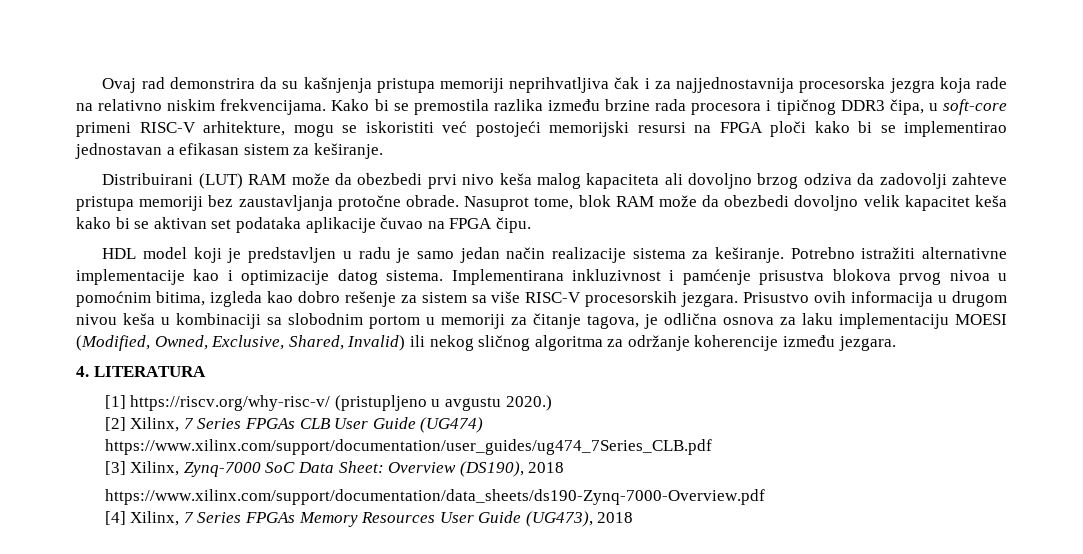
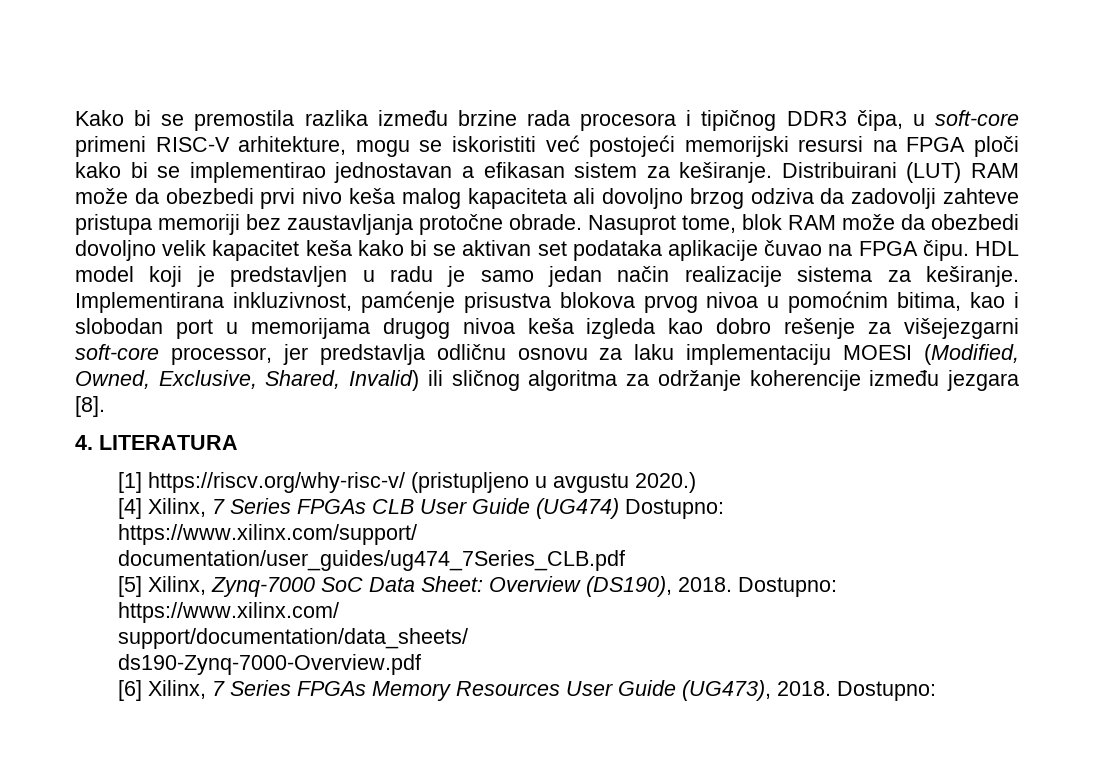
- Ovaj rad demonstrira da su kašnjenja pristupa memoriji neprihvatljiva čak i za najjednostavnija procesorska jezgra koja rade na relativno niskim frekvencijama. Kako bi se premostila razlika između brzine rada procesora i tipičnog DDR3 čipa, u soft-core primeni RISC-V arhitekture, mogu se iskoristiti već postojeći memorijski resursi na FPGA ploči kako bi se implementirao jednostavan a efikasan sistem za keširanje.
- Distribuirani (LUT) RAM može da obezbedi prvi nivo keša malog kapaciteta ali dovoljno brzog odziva da zadovolji zahteve pristupa memoriji bez zaustavljanja protočne obrade.
+ Kako bi se premostila razlika između brzine rada procesora i tipičnog DDR3 čipa, u soft-core primeni RISC-V arhitekture, mogu se iskoristiti već postojeći memorijski resursi na FPGA ploči kako bi se implementirao jednostavan a efikasan sistem za keširanje. Distribuirani (LUT) RAM može da obezbedi prvi nivo keša malog kapaciteta ali dovoljno brzog odziva da zadovolji zahteve pristupa memoriji bez zaustavljanja protočne obrade.
- Nasuprot tome, blok RAM može da obezbedi dovoljno velik kapacitet keša kako bi se aktivan set podataka aplikacije čuvao na FPGA čipu.
- HDL model koji je predstavljen u radu je samo jedan način realizacije sistema za keširanje.
+ Nasuprot tome, blok RAM može da obezbedi dovoljno velik kapacitet keša kako bi se aktivan set podataka aplikacije čuvao na FPGA čipu. HDL model koji je predstavljen u radu je samo jedan način realizacije sistema za keširanje.
- Potrebno istražiti alternativne implementacije kao i optimizacije datog sistema. Implementirana inkluzivnost i pamćenje prisustva blokova prvog nivoa u pomoćnim bitima, izgleda kao dobro rešenje za sistem sa više RISC-V procesorskih jezgara. Prisustvo ovih informacija u drugom nivou keša u kombinaciji sa slobodnim portom u memoriji za čitanje tagova, je odlična osnova za laku implementaciju MOESI (Modified, Owned, Exclusive, Shared, Invalid) ili nekog sličnog algoritma za održanje koherencije između jezgara.
+ Implementirana inkluzivnost, pamćenje prisustva blokova prvog nivoa u pomoćnim bitima, kao i slobodan port u memorijama drugog nivoa keša izgleda kao dobro rešenje za višejezgarni soft-core processor, jer predstavlja odličnu osnovu za laku implementaciju MOESI (Modified, Owned, Exclusive, Shared, Invalid) ili sličnog algoritma za održanje koherencije između jezgara [8].
- [2] Xilinx, 7 Series FPGAs CLB User Guide (UG474) https://www.xilinx.com/support/documentation/user_guides/ug474_7Series_CLB.pdf
- [3] Xilinx, Zynq-7000 SoC Data Sheet: Overview (DS190), 2018
- https://www.xilinx.com/support/documentation/data_sheets/ds190-Zynq-7000-Overview.pdf
- [4] Xilinx, 7 Series FPGAs Memory Resources User Guide (UG473), 2018
+ [4] Xilinx, 7 Series FPGAs CLB User Guide (UG474) Dostupno: https://www.xilinx.com/support/
+ documentation/user_guides/ug474_7Series_CLB.pdf
+ [5] Xilinx, Zynq-7000 SoC Data Sheet: Overview (DS190), 2018. Dostupno: https://www.xilinx.com/
+ support/documentation/data_sheets/
+ ds190-Zynq-7000-Overview.pdf
+ [6] Xilinx, 7 Series FPGAs Memory Resources User Guide (UG473), 2018. Dostupno:

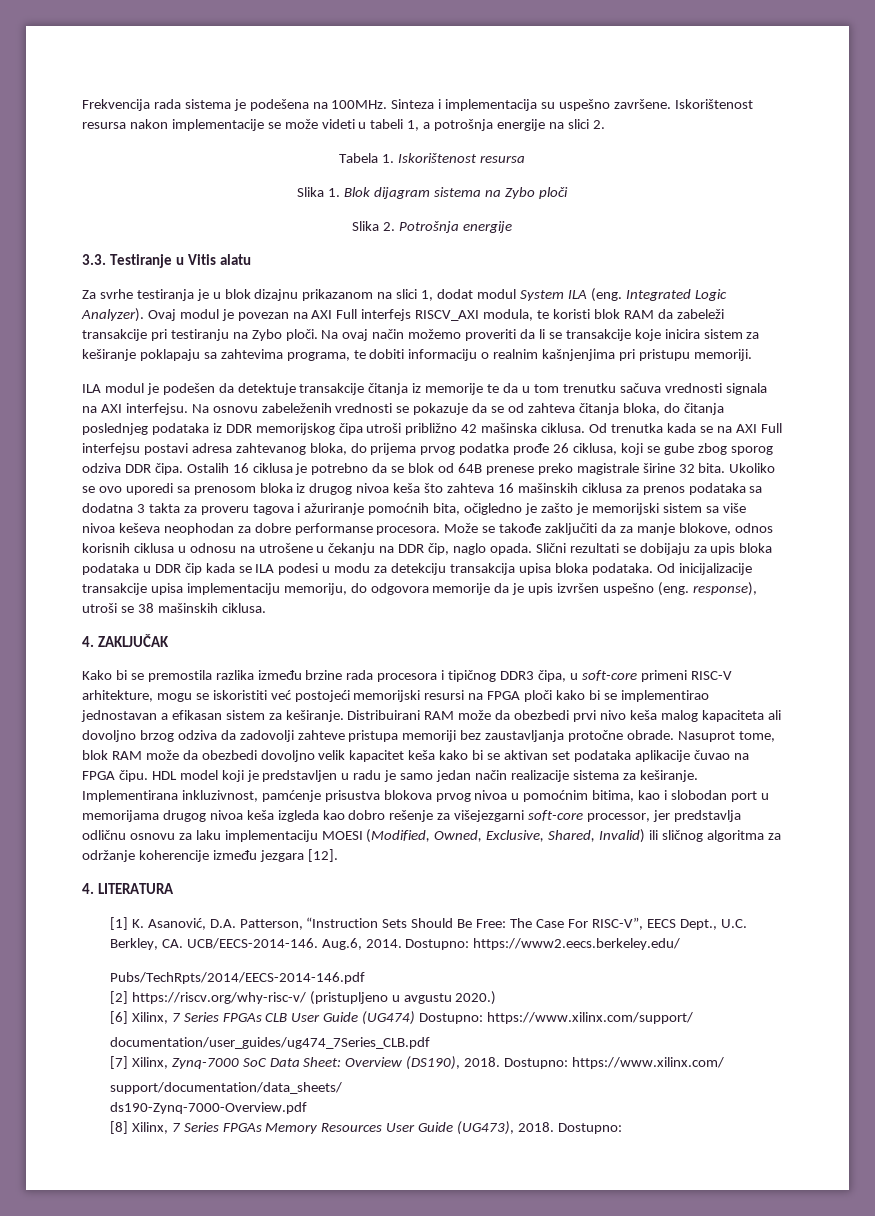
+ Frekvencija rada sistema je podešena na 100MHz. Sinteza i implementacija su uspešno završene. Iskorištenost resursa nakon implementacije se može videti u tabeli 1, a potrošnja energije na slici 2.
+ Tabela 1. Iskorištenost resursa
+ Slika 1. Blok dijagram sistema na Zybo ploči
+ Slika 2. Potrošnja energije
+ 3.3. Testiranje u Vitis alatu
+ Za svrhe testiranja je u blok dizajnu prikazanom na slici 1, dodat modul System ILA (eng. Integrated Logic Analyzer). Ovaj modul je povezan na AXI Full interfejs RISCV_AXI modula, te koristi blok RAM da zabeleži transakcije pri testiranju na Zybo ploči. Na ovaj način možemo proveriti da li se transakcije koje inicira sistem za keširanje poklapaju sa zahtevima programa, te dobiti informaciju o realnim kašnjenjima pri pristupu memoriji.
+ ILA modul je podešen da detektuje transakcije čitanja iz memorije te da u tom trenutku sačuva vrednosti signala na AXI interfejsu. Na osnovu zabeleženih vrednosti se pokazuje da se od zahteva čitanja bloka, do čitanja poslednjeg podataka iz DDR memorijskog čipa utroši približno 42 mašinska ciklusa. Od trenutka kada se na AXI Full interfejsu postavi adresa zahtevanog bloka, do prijema prvog podatka prođe 26 ciklusa, koji se gube zbog sporog odziva DDR čipa. Ostalih 16 ciklusa je potrebno da se blok od 64B prenese preko magistrale širine 32 bita. Ukoliko se ovo uporedi sa prenosom bloka iz drugog nivoa keša što zahteva 16 mašinskih ciklusa za prenos podataka sa dodatna 3 takta za proveru tagova i ažuriranje pomoćnih bita, očigledno je zašto je memorijski sistem sa više nivoa keševa neophodan za dobre performanse procesora. Može se takođe zaključiti da za manje blokove, odnos korisnih ciklusa u odnosu na utrošene u čekanju na DDR čip, naglo opada. Slični rezultati se dobijaju za upis bloka podataka u DDR čip kada se ILA podesi u modu za detekciju transakcija upisa bloka podataka. Od inicijalizacije transakcije upisa implementaciju memoriju, do odgovora memorije da je upis izvršen uspešno (eng. response), utroši se 38 mašinskih ciklusa.
+ 4. ZAKLJUČAK
- Distribuirani (LUT) RAM može da obezbedi prvi nivo keša malog kapaciteta ali dovoljno brzog odziva da zadovolji zahteve pristupa memoriji bez zaustavljanja protočne obrade.
+ Distribuirani RAM može da obezbedi prvi nivo keša malog kapaciteta ali dovoljno brzog odziva da zadovolji zahteve pristupa memoriji bez zaustavljanja protočne obrade.
- Implementirana inkluzivnost, pamćenje prisustva blokova prvog nivoa u pomoćnim bitima, kao i slobodan port u memorijama drugog nivoa keša izgleda kao dobro rešenje za višejezgarni soft-core processor, jer predstavlja odličnu osnovu za laku implementaciju MOESI (Modified, Owned, Exclusive, Shared, Invalid) ili sličnog algoritma za održanje koherencije između jezgara [8].
+ Implementirana inkluzivnost, pamćenje prisustva blokova prvog nivoa u pomoćnim bitima, kao i slobodan port u memorijama drugog nivoa keša izgleda kao dobro rešenje za višejezgarni soft-core processor, jer predstavlja odličnu osnovu za laku implementaciju MOESI (Modified, Owned, Exclusive, Shared, Invalid) ili sličnog algoritma za održanje koherencije između jezgara [12].
- [1] https://riscv.org/why-risc-v/ (pristupljeno u avgustu 2020.)
+ [1] K. Asanović, D.A. Patterson, “Instruction Sets Should Be Free: The Case For RISC-V”, EECS Dept., U.C. Berkley, CA. UCB/EECS-2014-146. Aug.6, 2014. Dostupno: https://www2.eecs.berkeley.edu/
+ Pubs/TechRpts/2014/EECS-2014-146.pdf
+ [2] https://riscv.org/why-risc-v/ (pristupljeno u avgustu 2020.)
- [4] Xilinx, 7 Series FPGAs CLB User Guide (UG474) Dostupno: https://www.xilinx.com/support/
+ [6] Xilinx, 7 Series FPGAs CLB User Guide (UG474) Dostupno: https://www.xilinx.com/support/
- [5] Xilinx, Zynq-7000 SoC Data Sheet: Overview (DS190), 2018.
+ [7] Xilinx, Zynq-7000 SoC Data Sheet: Overview (DS190), 2018.
- [6] Xilinx, 7 Series FPGAs Memory Resources User Guide (UG473), 2018.
+ [8] Xilinx, 7 Series FPGAs Memory Resources User Guide (UG473), 2018.

